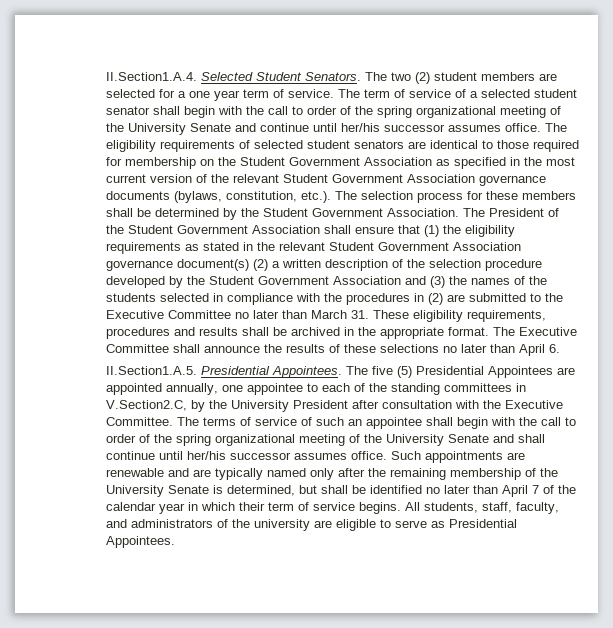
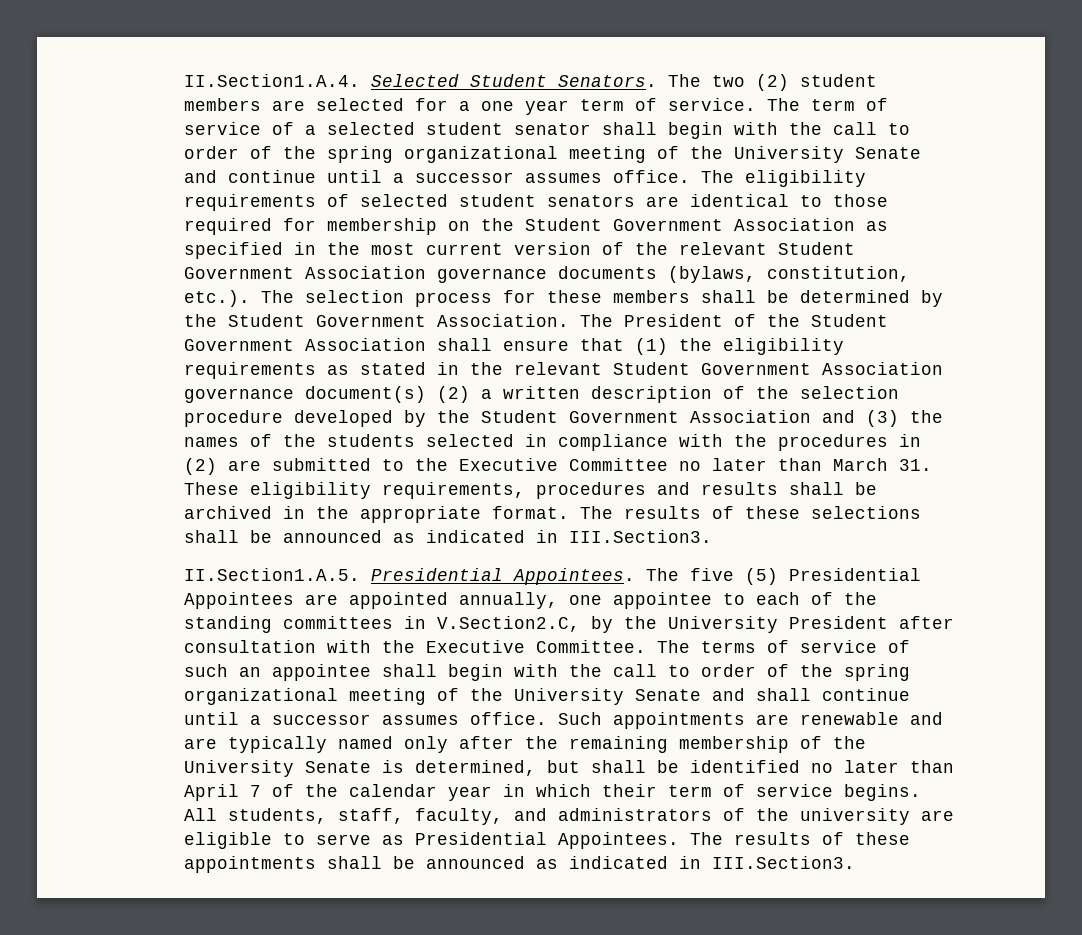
- The term of service of a selected student senator shall begin with the call to order of the spring organizational meeting of the University Senate and continue until her/his successor assumes office.
+ The term of service of a selected student senator shall begin with the call to order of the spring organizational meeting of the University Senate and continue until a successor assumes office.
- The Executive Committee shall announce the results of these selections no later than April 6.
+ The results of these selections shall be announced as indicated in III.Section3.
- The terms of service of such an appointee shall begin with the call to order of the spring organizational meeting of the University Senate and shall continue until her/his successor assumes office.
+ The terms of service of such an appointee shall begin with the call to order of the spring organizational meeting of the University Senate and shall continue until a successor assumes office.
+ The results of these appointments shall be announced as indicated in III.Section3.

